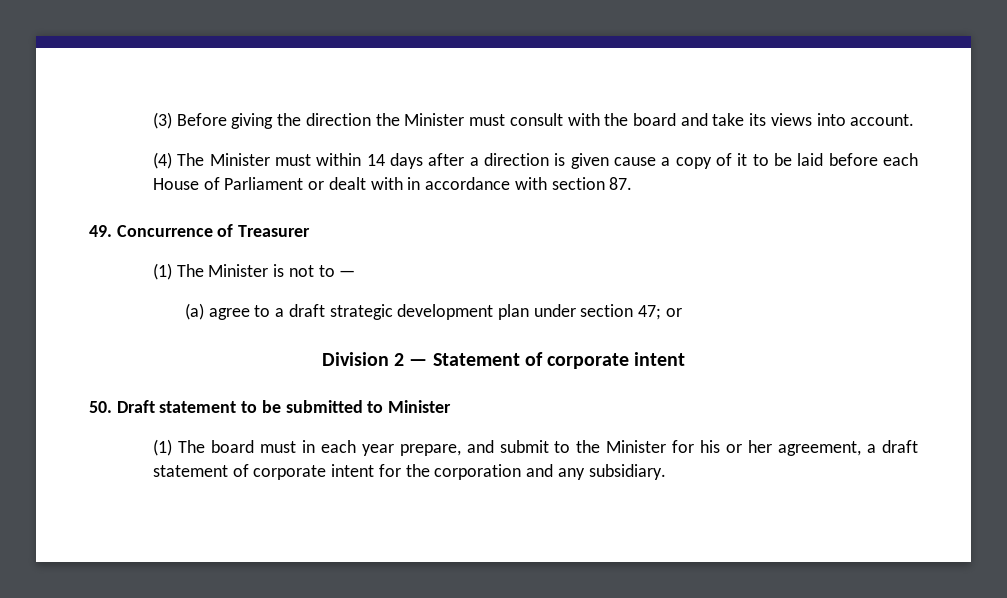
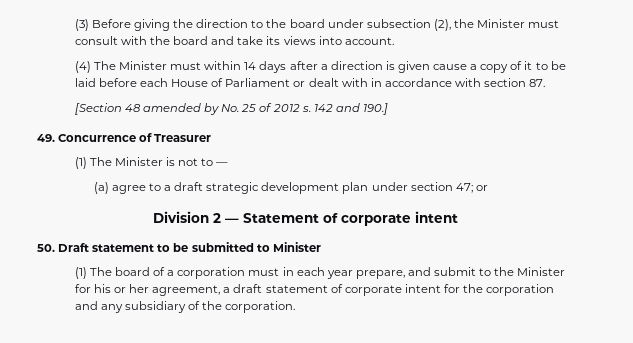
- (3) Before giving the direction the Minister must consult with the board and take its views into account.
+ (3) Before giving the direction to the board under subsection (2), the Minister must consult with the board and take its views into account.
+ [Section 48 amended by No. 25 of 2012 s. 142 and 190.]
- (1) The board must in each year prepare, and submit to the Minister for his or her agreement, a draft statement of corporate intent for the corporation and any subsidiary.
+ (1) The board of a corporation must in each year prepare, and submit to the Minister for his or her agreement, a draft statement of corporate intent for the corporation and any subsidiary of the corporation.

